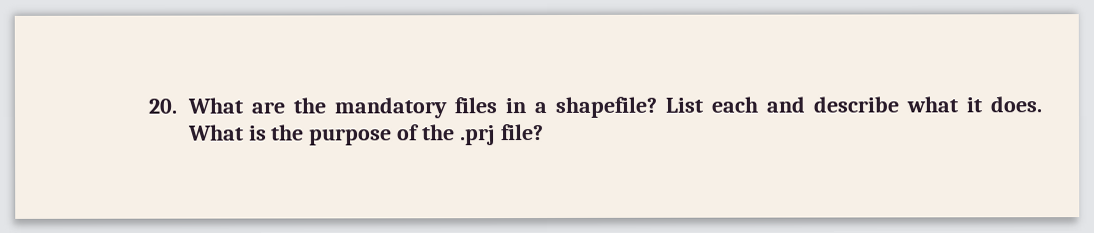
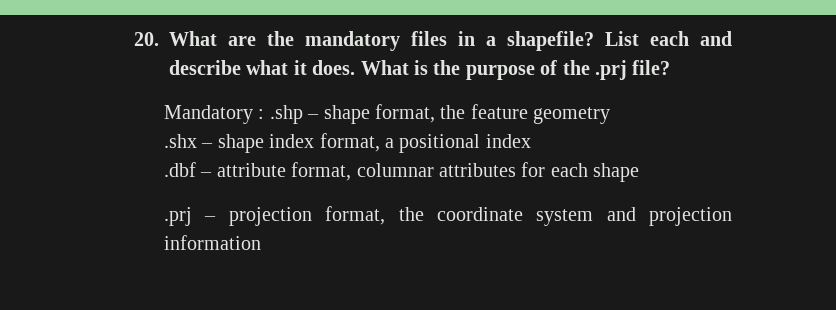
+ Mandatory : .shp – shape format, the feature geometry
+ .shx – shape index format, a positional index
+ .dbf – attribute format, columnar attributes for each shape
+ .prj – projection format, the coordinate system and projection information

